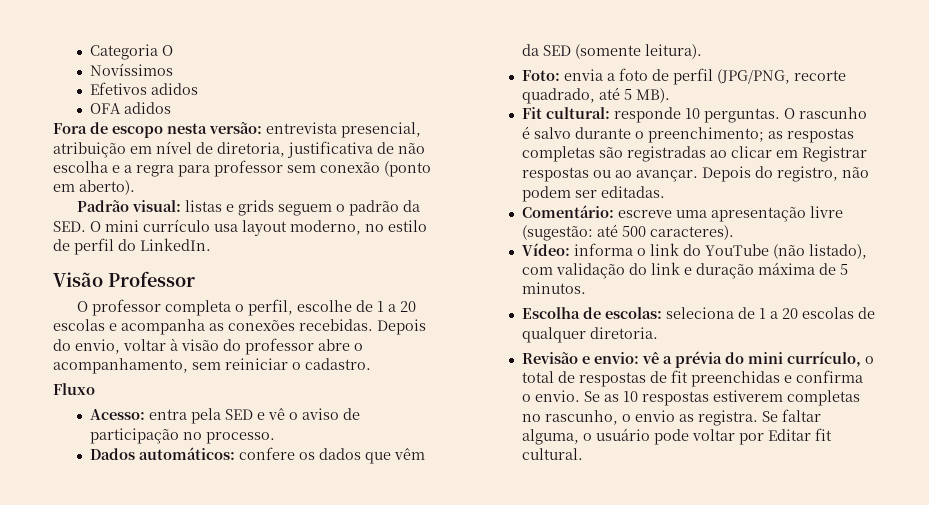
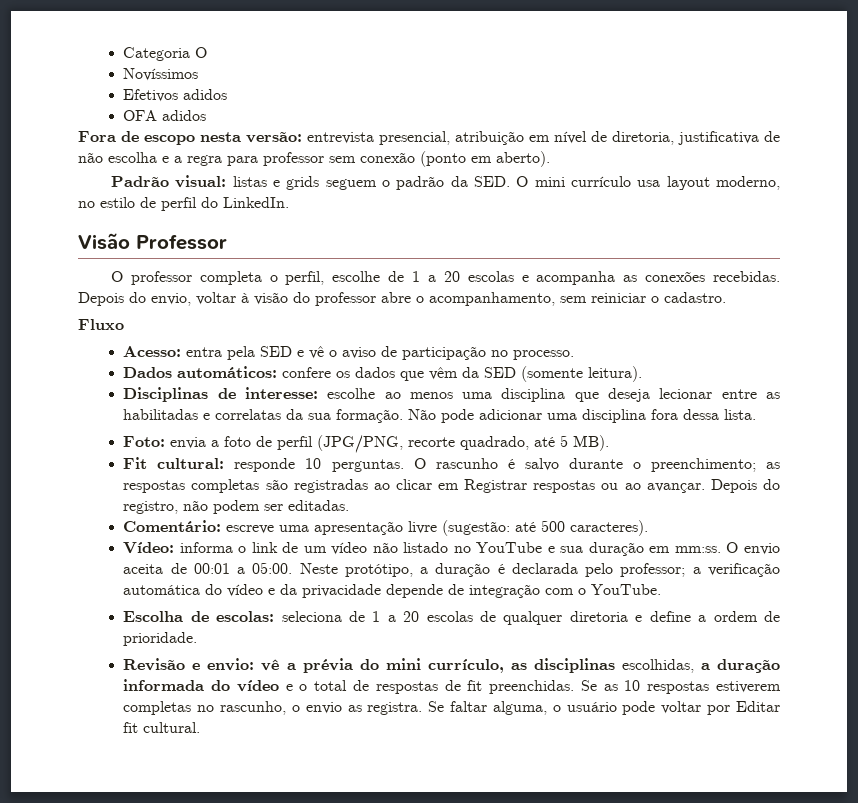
+ Disciplinas de interesse: escolhe ao menos uma disciplina que deseja lecionar entre as habilitadas e correlatas da sua formação. Não pode adicionar uma disciplina fora dessa lista.
- Vídeo: informa o link do YouTube (não listado), com validação do link e duração máxima de 5 minutos.
+ Vídeo: informa o link de um vídeo não listado no YouTube e sua duração em mm:ss. O envio aceita de 00:01 a 05:00. Neste protótipo, a duração é declarada pelo professor; a verificação automática do vídeo e da privacidade depende de integração com o YouTube.
- Escolha de escolas: seleciona de 1 a 20 escolas de qualquer diretoria.
+ Escolha de escolas: seleciona de 1 a 20 escolas de qualquer diretoria e define a ordem de prioridade.
- Revisão e envio: vê a prévia do mini currículo, o total de respostas de fit preenchidas e confirma o envio.
+ Revisão e envio: vê a prévia do mini currículo, as disciplinas escolhidas, a duração informada do vídeo e o total de respostas de fit preenchidas.

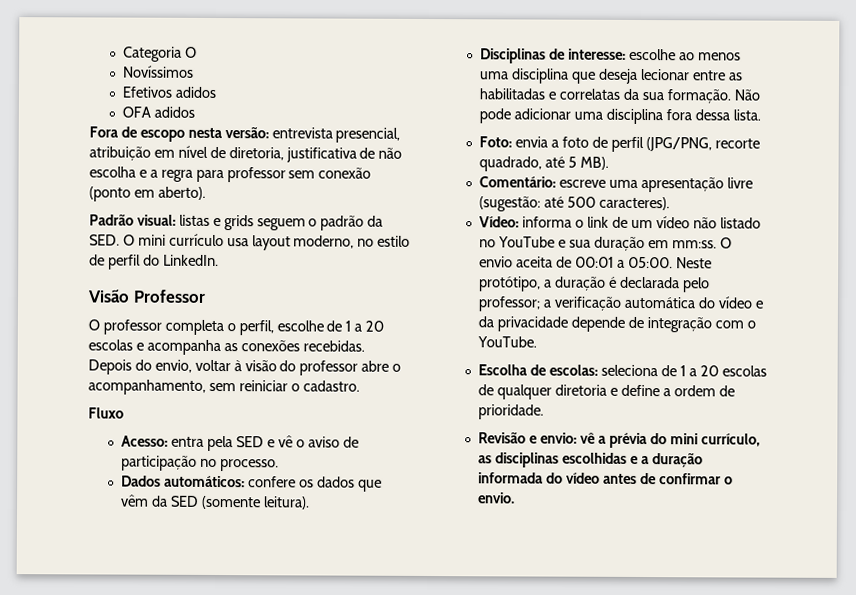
- Fit cultural: responde 10 perguntas. O rascunho é salvo durante o preenchimento; as respostas completas são registradas ao clicar em Registrar respostas ou ao avançar. Depois do registro, não podem ser editadas.
- Revisão e envio: vê a prévia do mini currículo, as disciplinas escolhidas, a duração informada do vídeo e o total de respostas de fit preenchidas. Se as 10 respostas estiverem completas no rascunho, o envio as registra. Se faltar alguma, o usuário pode voltar por Editar fit cultural.
+ Revisão e envio: vê a prévia do mini currículo, as disciplinas escolhidas e a duração informada do vídeo antes de confirmar o envio.

